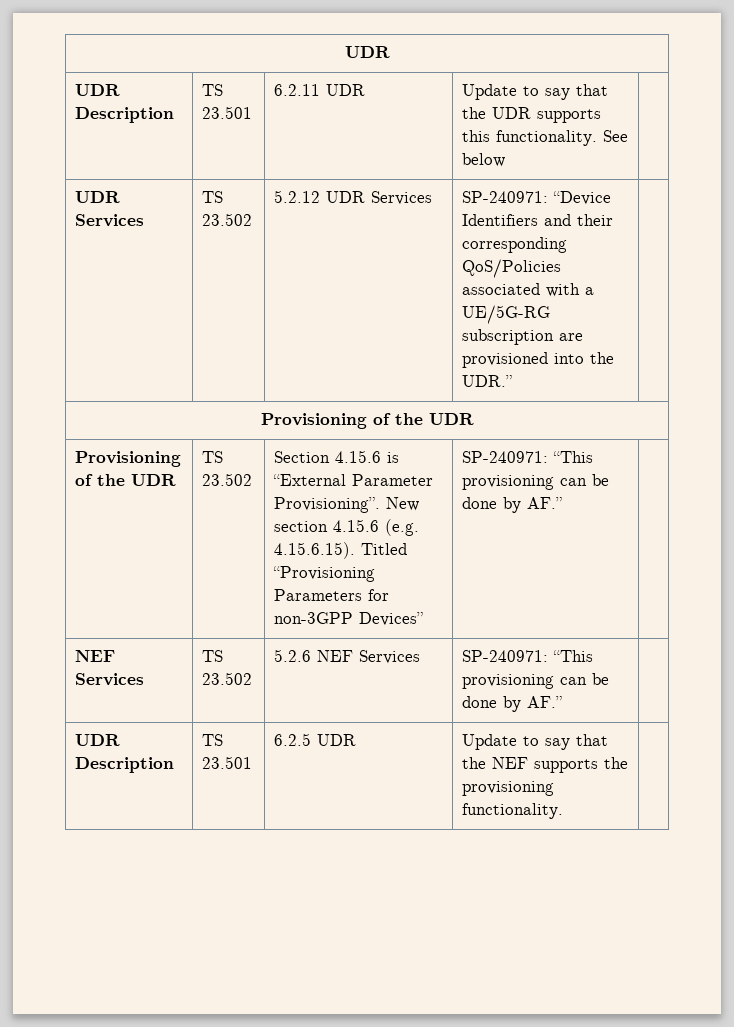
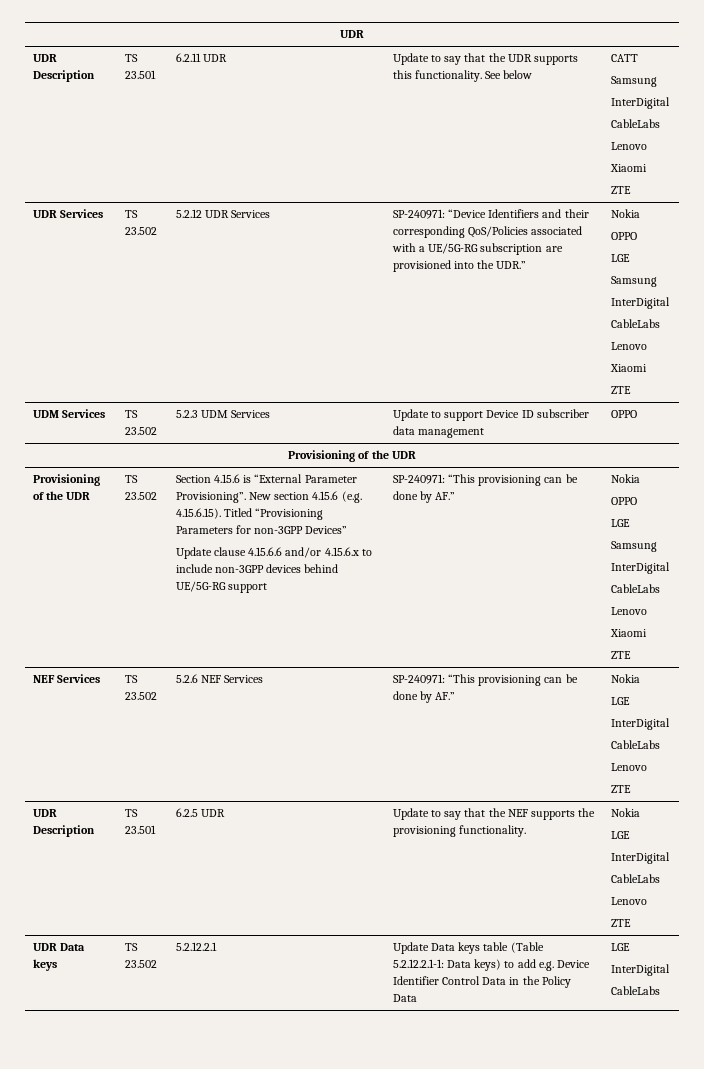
- UDR Description | TS 23.501 | 6.2.11 UDR | Update to say that the UDR supports this functionality. See below |
+ UDR Description | TS 23.501 | 6.2.11 UDR | Update to say that the UDR supports this functionality. See below | CATT
+ Samsung
+ InterDigital
+ CableLabs
+ Lenovo
+ Xiaomi
+ ZTE
- UDR Services | TS 23.502 | 5.2.12 UDR Services | SP-240971: “Device Identifiers and their corresponding QoS/Policies associated with a UE/5G-RG subscription are provisioned into the UDR.” |
+ UDR Services | TS 23.502 | 5.2.12 UDR Services | SP-240971: “Device Identifiers and their corresponding QoS/Policies associated with a UE/5G-RG subscription are provisioned into the UDR.” | Nokia
+ OPPO
+ LGE
+ Samsung
+ InterDigital
+ CableLabs
+ Lenovo
+ Xiaomi
+ ZTE
+ UDM Services | TS 23.502 | 5.2.3 UDM Services | Update to support Device ID subscriber data management | OPPO
- New section 4.15.6 (e.g. 4.15.6.15). Titled “Provisioning Parameters for non-3GPP Devices” | SP-240971: “This provisioning can be done by AF.”
+ New section 4.15.6 (e.g. 4.15.6.15). Titled “Provisioning Parameters for non-3GPP Devices”
+ Update clause 4.15.6.6 and/or 4.15.6.x to include non-3GPP devices behind UE/5G-RG support | SP-240971: “This provisioning can be done by AF.” | Nokia
+ OPPO
+ LGE
+ Samsung
+ InterDigital
+ CableLabs
+ Lenovo
+ Xiaomi
+ ZTE
- NEF Services | TS 23.502 | 5.2.6 NEF Services | SP-240971: “This provisioning can be done by AF.” |
+ NEF Services | TS 23.502 | 5.2.6 NEF Services | SP-240971: “This provisioning can be done by AF.” | Nokia
+ LGE
+ InterDigital
+ CableLabs
+ Lenovo
+ ZTE
- UDR Description | TS 23.501 | 6.2.5 UDR | Update to say that the NEF supports the provisioning functionality. |
+ UDR Description | TS 23.501 | 6.2.5 UDR | Update to say that the NEF supports the provisioning functionality. | Nokia
+ LGE
+ InterDigital
+ CableLabs
+ Lenovo
+ ZTE
+ UDR Data keys | TS 23.502 | 5.2.12.2.1 | Update Data keys table (Table 5.2.12.2.1-1: Data keys) to add e.g. Device Identifier Control Data in the Policy Data | LGE
+ InterDigital
+ CableLabs

